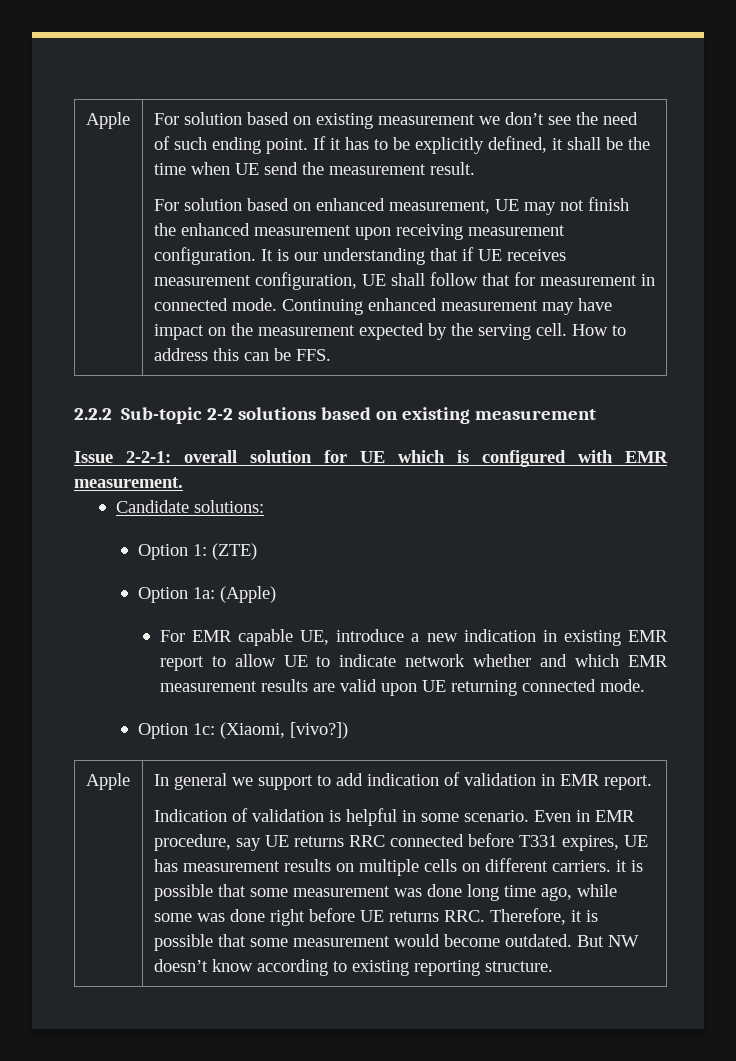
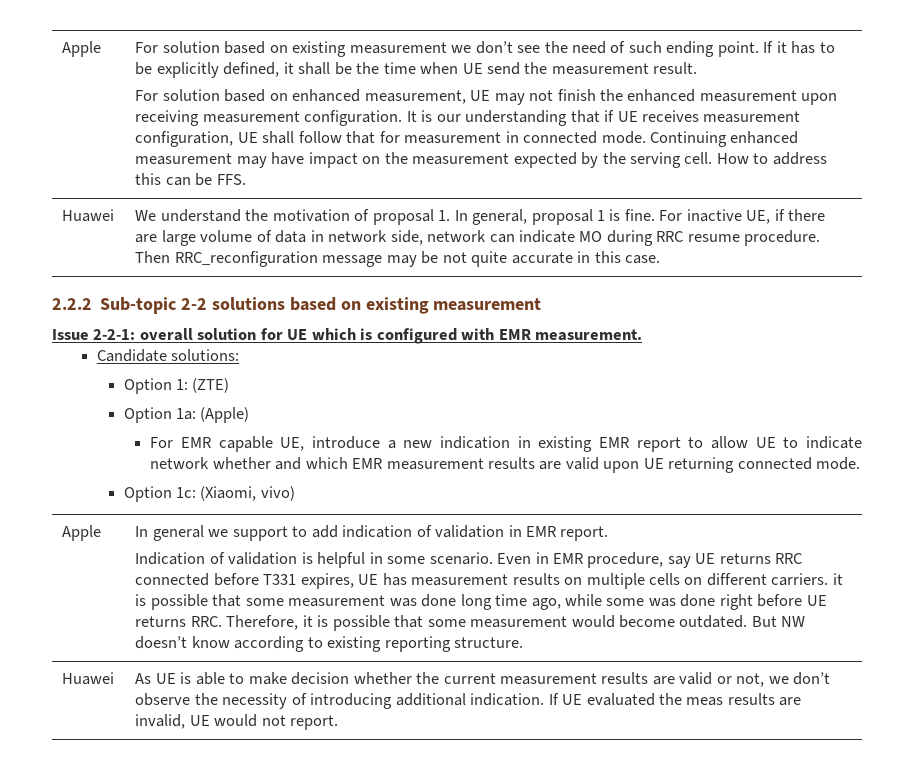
+ Huawei | We understand the motivation of proposal 1. In general, proposal 1 is fine. For inactive UE, if there are large volume of data in network side, network can indicate MO during RRC resume procedure. Then RRC_reconfiguration message may be not quite accurate in this case.
- Option 1c: (Xiaomi, [vivo?])
+ Option 1c: (Xiaomi, vivo)
+ Huawei | As UE is able to make decision whether the current measurement results are valid or not, we don’t observe the necessity of introducing additional indication. If UE evaluated the meas results are invalid, UE would not report.

